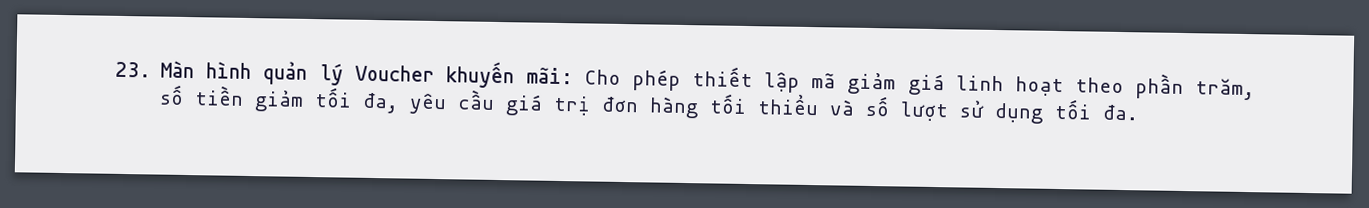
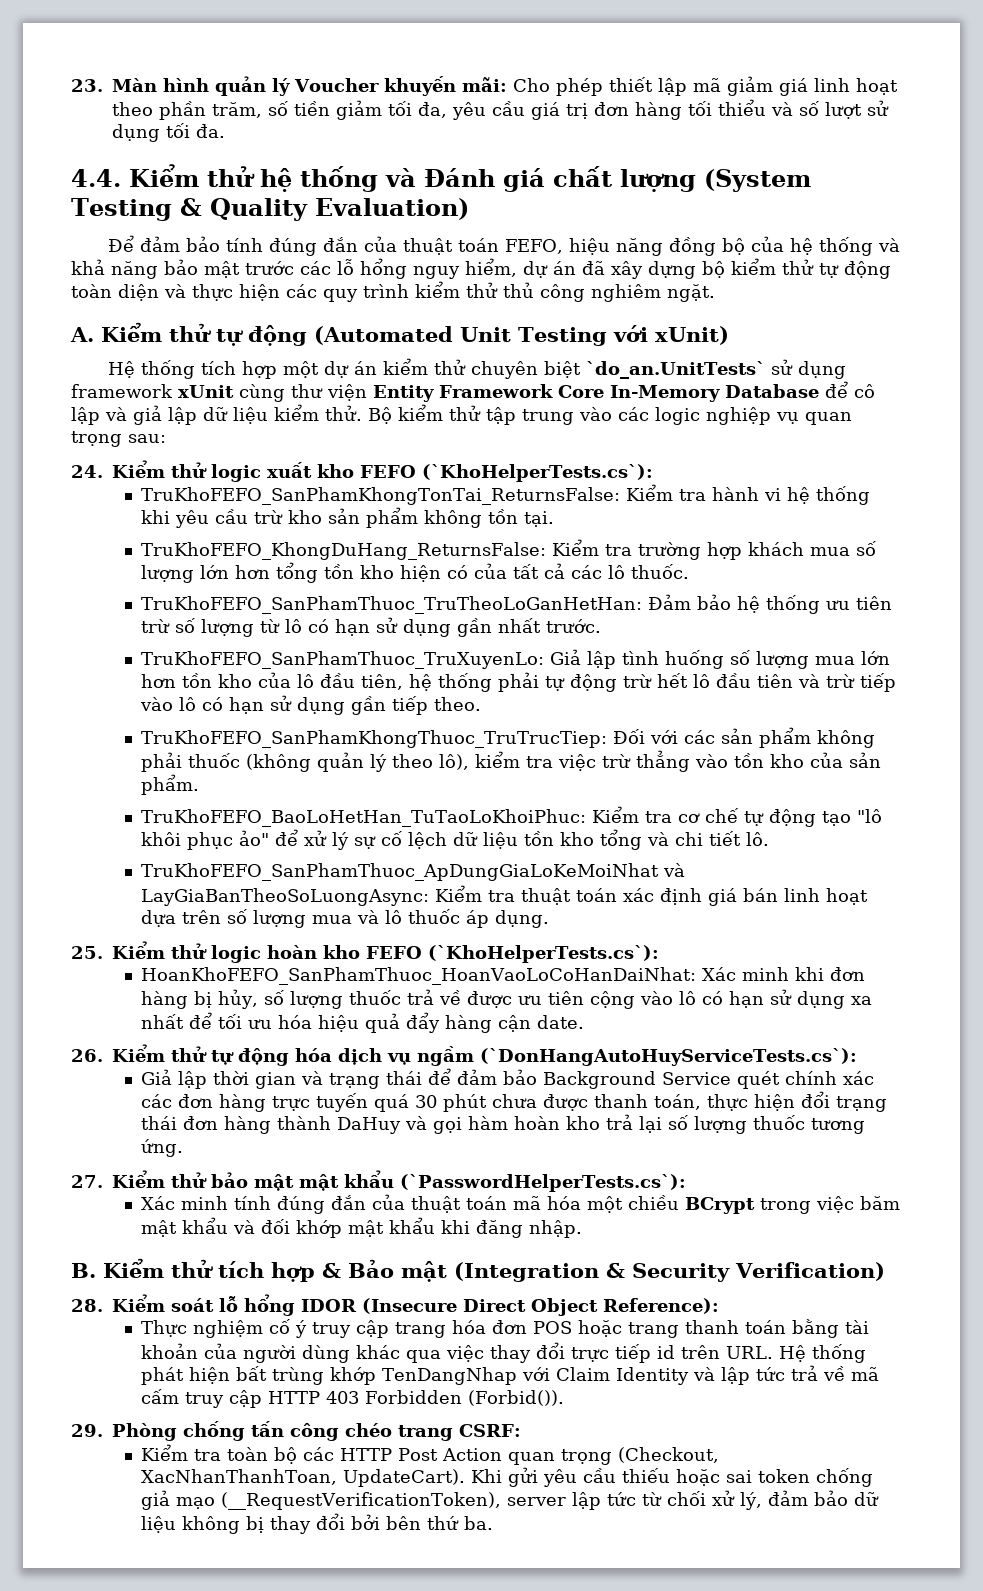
+ 4.4. Kiểm thử hệ thống và Đánh giá chất lượng (System Testing & Quality Evaluation)
+ Để đảm bảo tính đúng đắn của thuật toán FEFO, hiệu năng đồng bộ của hệ thống và khả năng bảo mật trước các lỗ hổng nguy hiểm, dự án đã xây dựng bộ kiểm thử tự động toàn diện và thực hiện các quy trình kiểm thử thủ công nghiêm ngặt.
+ A. Kiểm thử tự động (Automated Unit Testing với xUnit)
+ Hệ thống tích hợp một dự án kiểm thử chuyên biệt `do_an.UnitTests` sử dụng framework xUnit cùng thư viện Entity Framework Core In-Memory Database để cô lập và giả lập dữ liệu kiểm thử. Bộ kiểm thử tập trung vào các logic nghiệp vụ quan trọng sau:
+ 24. Kiểm thử logic xuất kho FEFO (`KhoHelperTests.cs`):
+ TruKhoFEFO_SanPhamKhongTonTai_ReturnsFalse: Kiểm tra hành vi hệ thống khi yêu cầu trừ kho sản phẩm không tồn tại.
+ TruKhoFEFO_KhongDuHang_ReturnsFalse: Kiểm tra trường hợp khách mua số lượng lớn hơn tổng tồn kho hiện có của tất cả các lô thuốc.
+ TruKhoFEFO_SanPhamThuoc_TruTheoLoGanHetHan: Đảm bảo hệ thống ưu tiên trừ số lượng từ lô có hạn sử dụng gần nhất trước.
+ TruKhoFEFO_SanPhamThuoc_TruXuyenLo: Giả lập tình huống số lượng mua lớn hơn tồn kho của lô đầu tiên, hệ thống phải tự động trừ hết lô đầu tiên và trừ tiếp vào lô có hạn sử dụng gần tiếp theo.
+ TruKhoFEFO_SanPhamKhongThuoc_TruTrucTiep: Đối với các sản phẩm không phải thuốc (không quản lý theo lô), kiểm tra việc trừ thẳng vào tồn kho của sản phẩm.
+ TruKhoFEFO_BaoLoHetHan_TuTaoLoKhoiPhuc: Kiểm tra cơ chế tự động tạo "lô khôi phục ảo" để xử lý sự cố lệch dữ liệu tồn kho tổng và chi tiết lô.
+ TruKhoFEFO_SanPhamThuoc_ApDungGiaLoKeMoiNhat và LayGiaBanTheoSoLuongAsync: Kiểm tra thuật toán xác định giá bán linh hoạt dựa trên số lượng mua và lô thuốc áp dụng.
+ 25. Kiểm thử logic hoàn kho FEFO (`KhoHelperTests.cs`):
+ HoanKhoFEFO_SanPhamThuoc_HoanVaoLoCoHanDaiNhat: Xác minh khi đơn hàng bị hủy, số lượng thuốc trả về được ưu tiên cộng vào lô có hạn sử dụng xa nhất để tối ưu hóa hiệu quả đẩy hàng cận date.
+ 26. Kiểm thử tự động hóa dịch vụ ngầm (`DonHangAutoHuyServiceTests.cs`):
+ Giả lập thời gian và trạng thái để đảm bảo Background Service quét chính xác các đơn hàng trực tuyến quá 30 phút chưa được thanh toán, thực hiện đổi trạng thái đơn hàng thành DaHuy và gọi hàm hoàn kho trả lại số lượng thuốc tương ứng.
+ 27. Kiểm thử bảo mật mật khẩu (`PasswordHelperTests.cs`):
+ Xác minh tính đúng đắn của thuật toán mã hóa một chiều BCrypt trong việc băm mật khẩu và đối khớp mật khẩu khi đăng nhập.
+ B. Kiểm thử tích hợp & Bảo mật (Integration & Security Verification)
+ 28. Kiểm soát lỗ hổng IDOR (Insecure Direct Object Reference):
+ Thực nghiệm cố ý truy cập trang hóa đơn POS hoặc trang thanh toán bằng tài khoản của người dùng khác qua việc thay đổi trực tiếp id trên URL. Hệ thống phát hiện bất trùng khớp TenDangNhap với Claim Identity và lập tức trả về mã cấm truy cập HTTP 403 Forbidden (Forbid()).
+ 29. Phòng chống tấn công chéo trang CSRF:
+ Kiểm tra toàn bộ các HTTP Post Action quan trọng (Checkout, XacNhanThanhToan, UpdateCart). Khi gửi yêu cầu thiếu hoặc sai token chống giả mạo (__RequestVerificationToken), server lập tức từ chối xử lý, đảm bảo dữ liệu không bị thay đổi bởi bên thứ ba.

